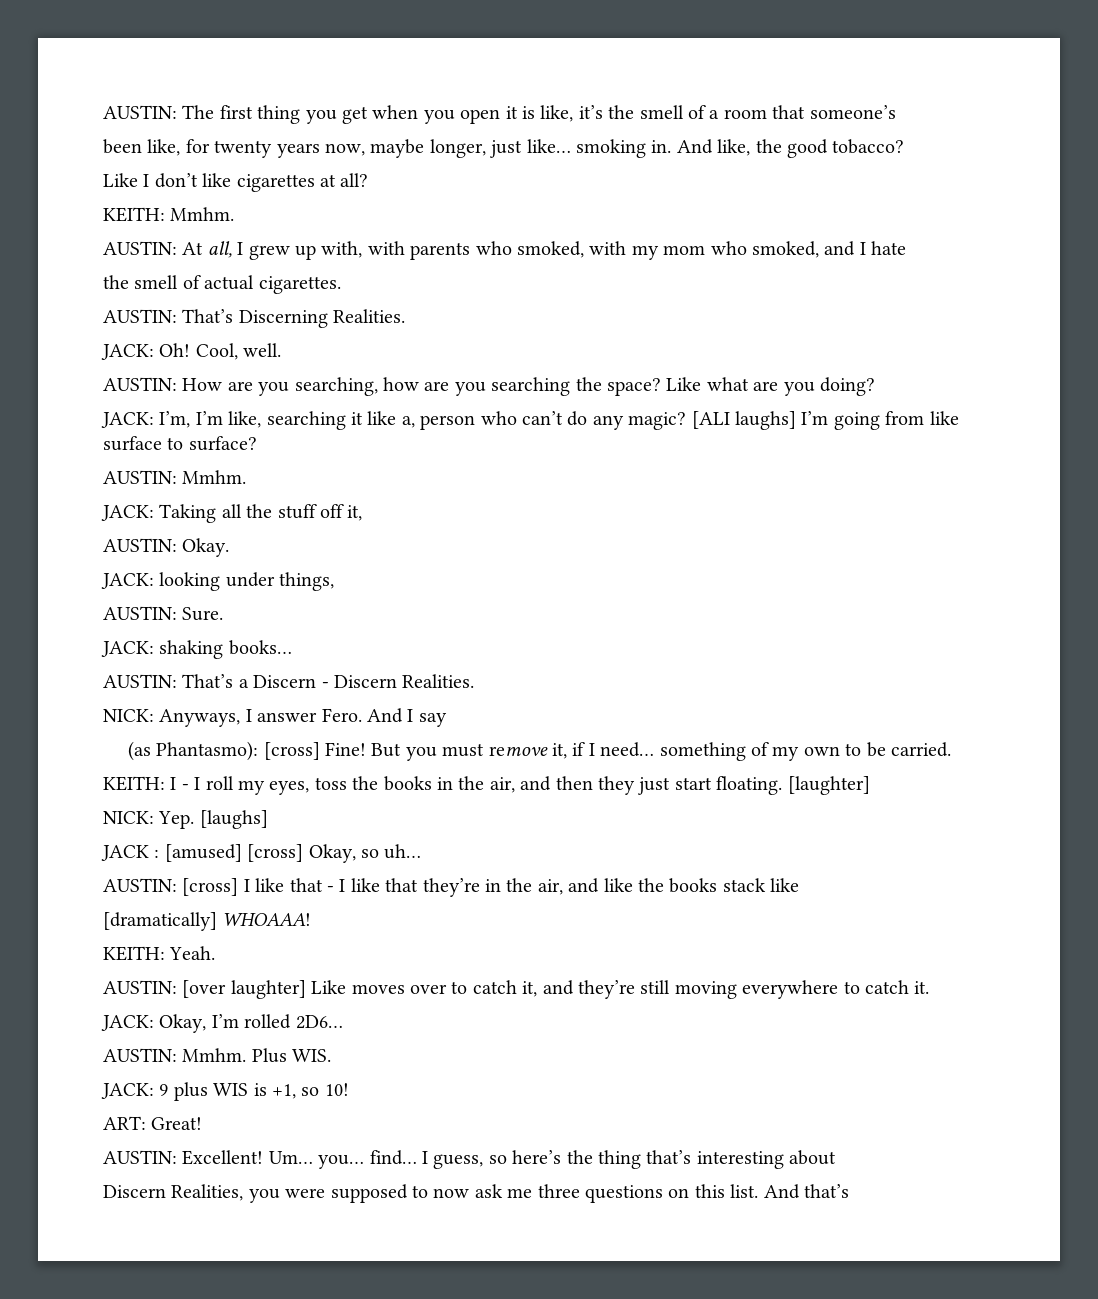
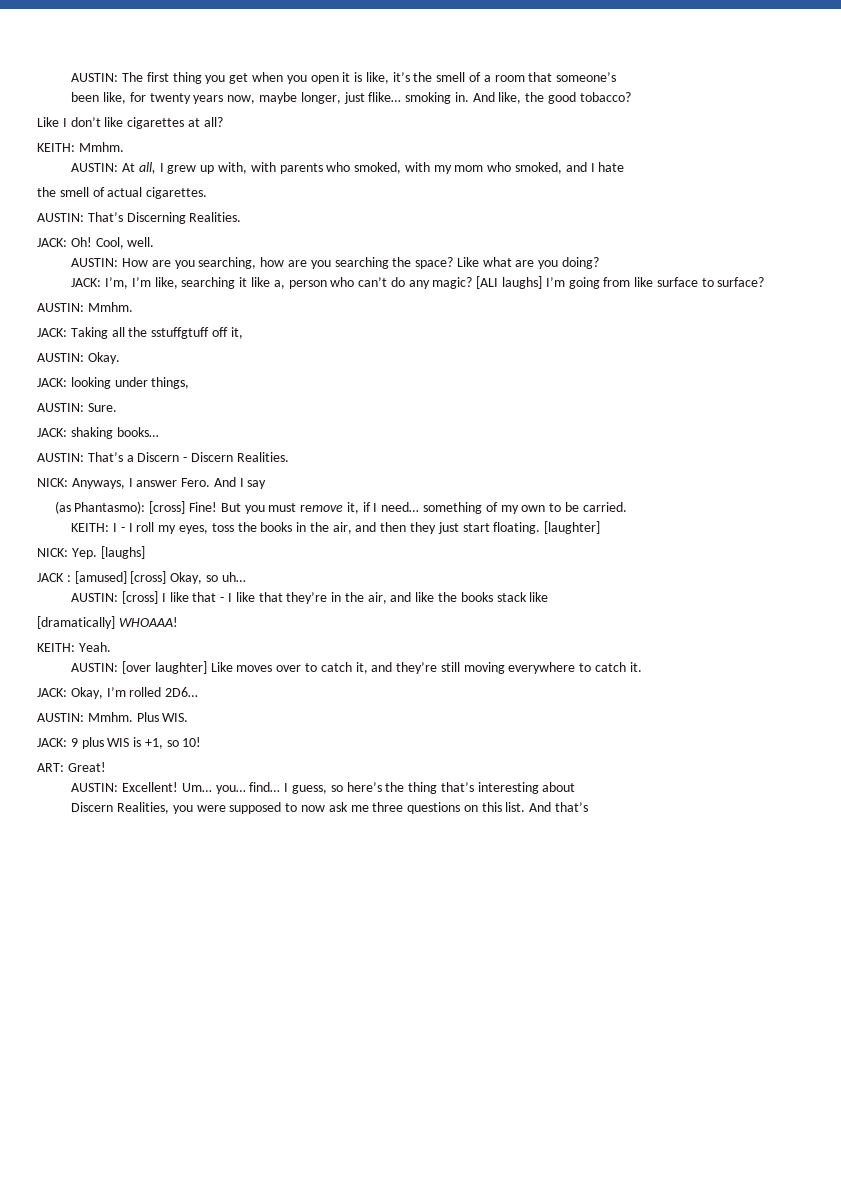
- been like, for twenty years now, maybe longer, just like… smoking in.
+ been like, for twenty years now, maybe longer, just flike… smoking in.
- JACK: Taking all the stuff off it,
+ JACK: Taking all the sstuffgtuff off it,

